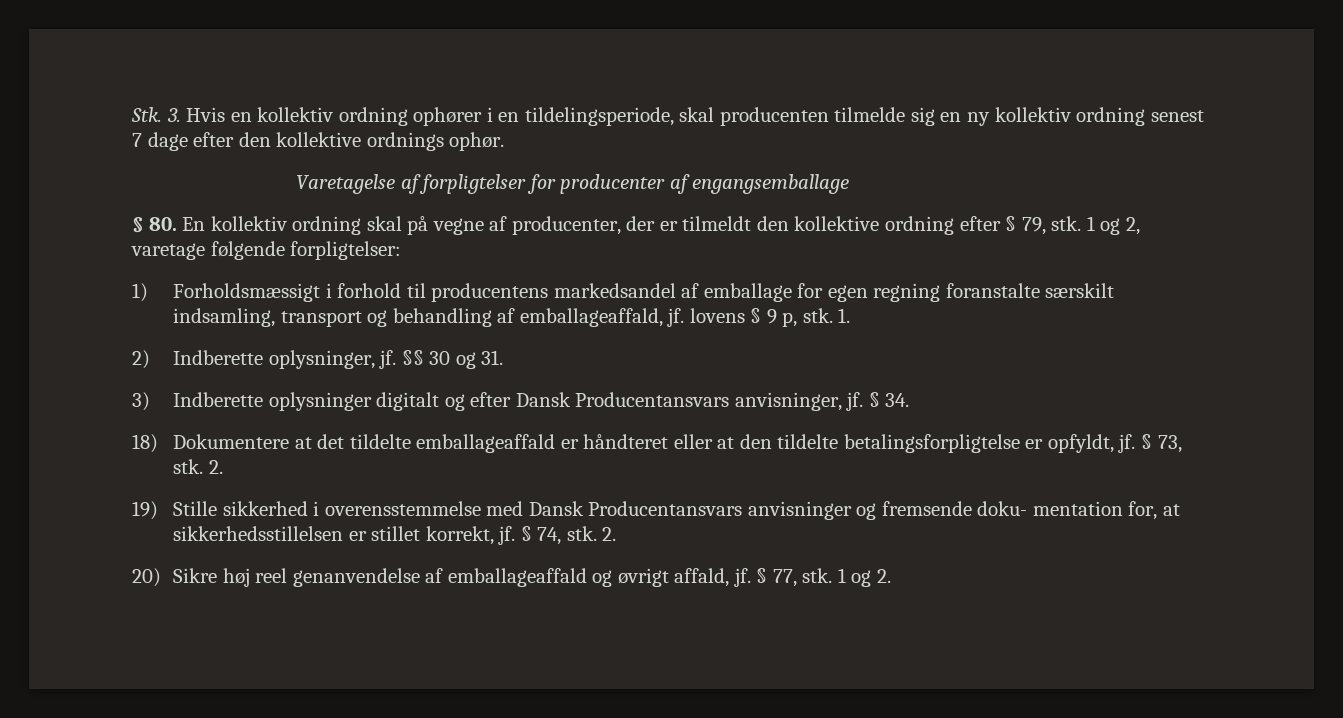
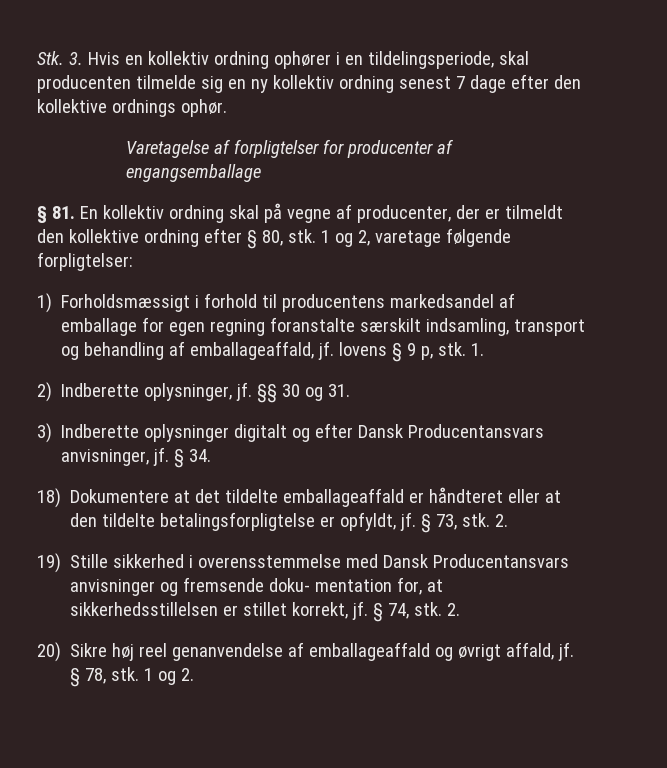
- § 80. En kollektiv ordning skal på vegne af producenter, der er tilmeldt den kollektive ordning efter § 79, stk.
+ § 81. En kollektiv ordning skal på vegne af producenter, der er tilmeldt den kollektive ordning efter § 80, stk.
- § 77, stk.
+ § 78, stk.

